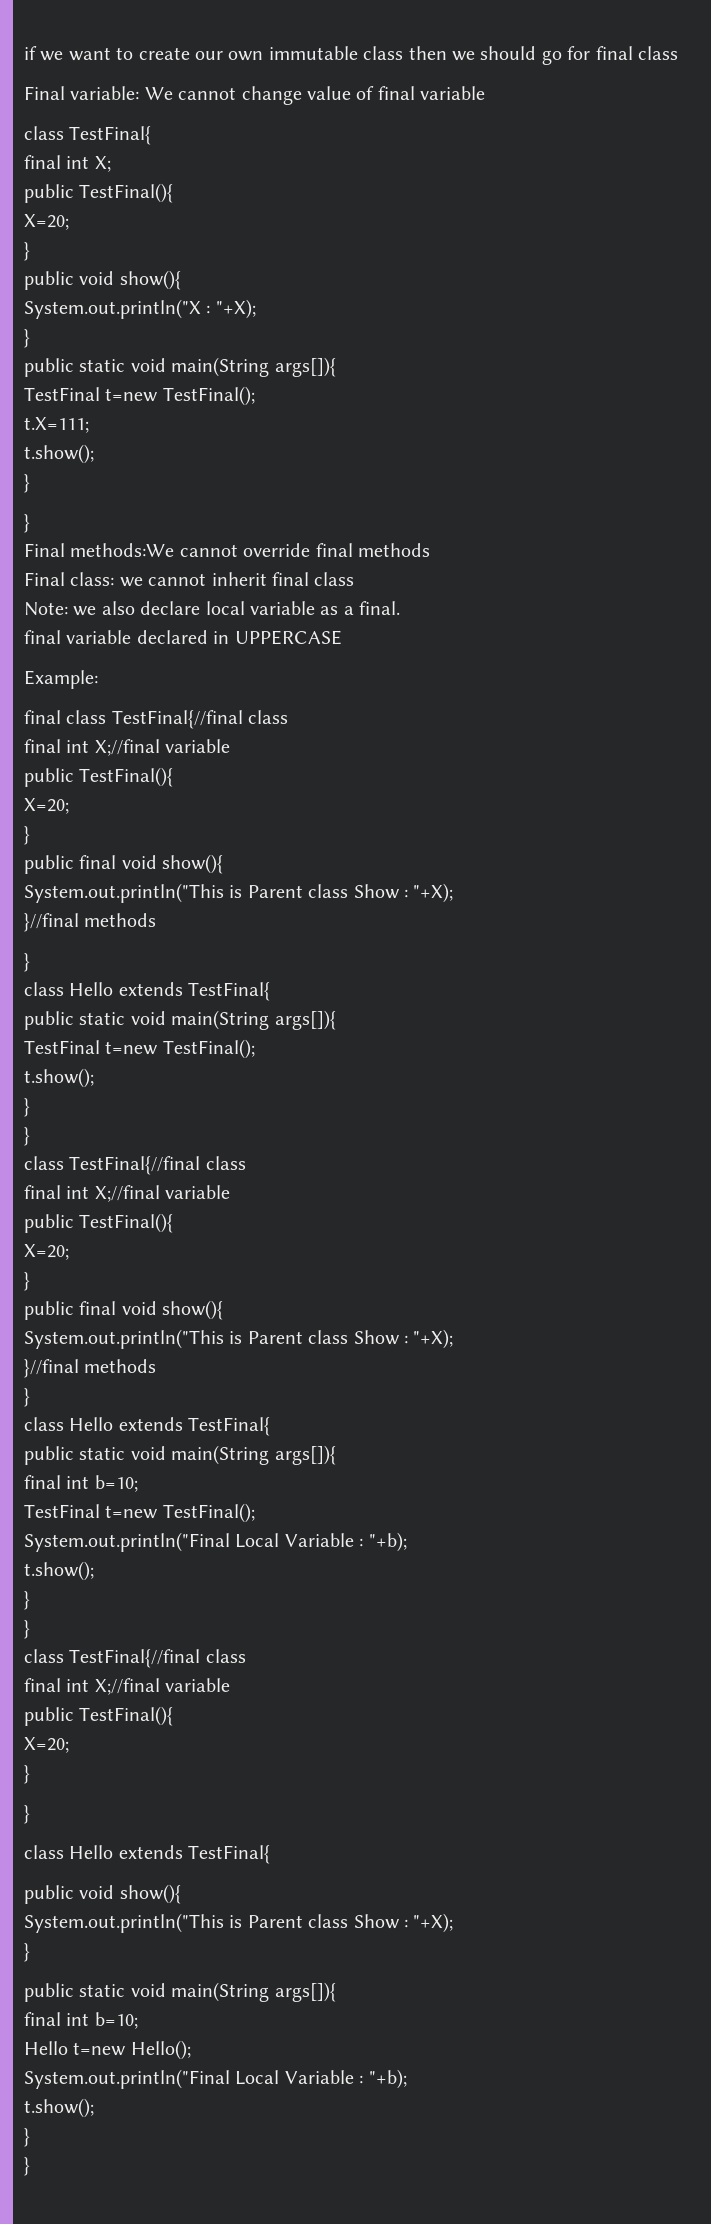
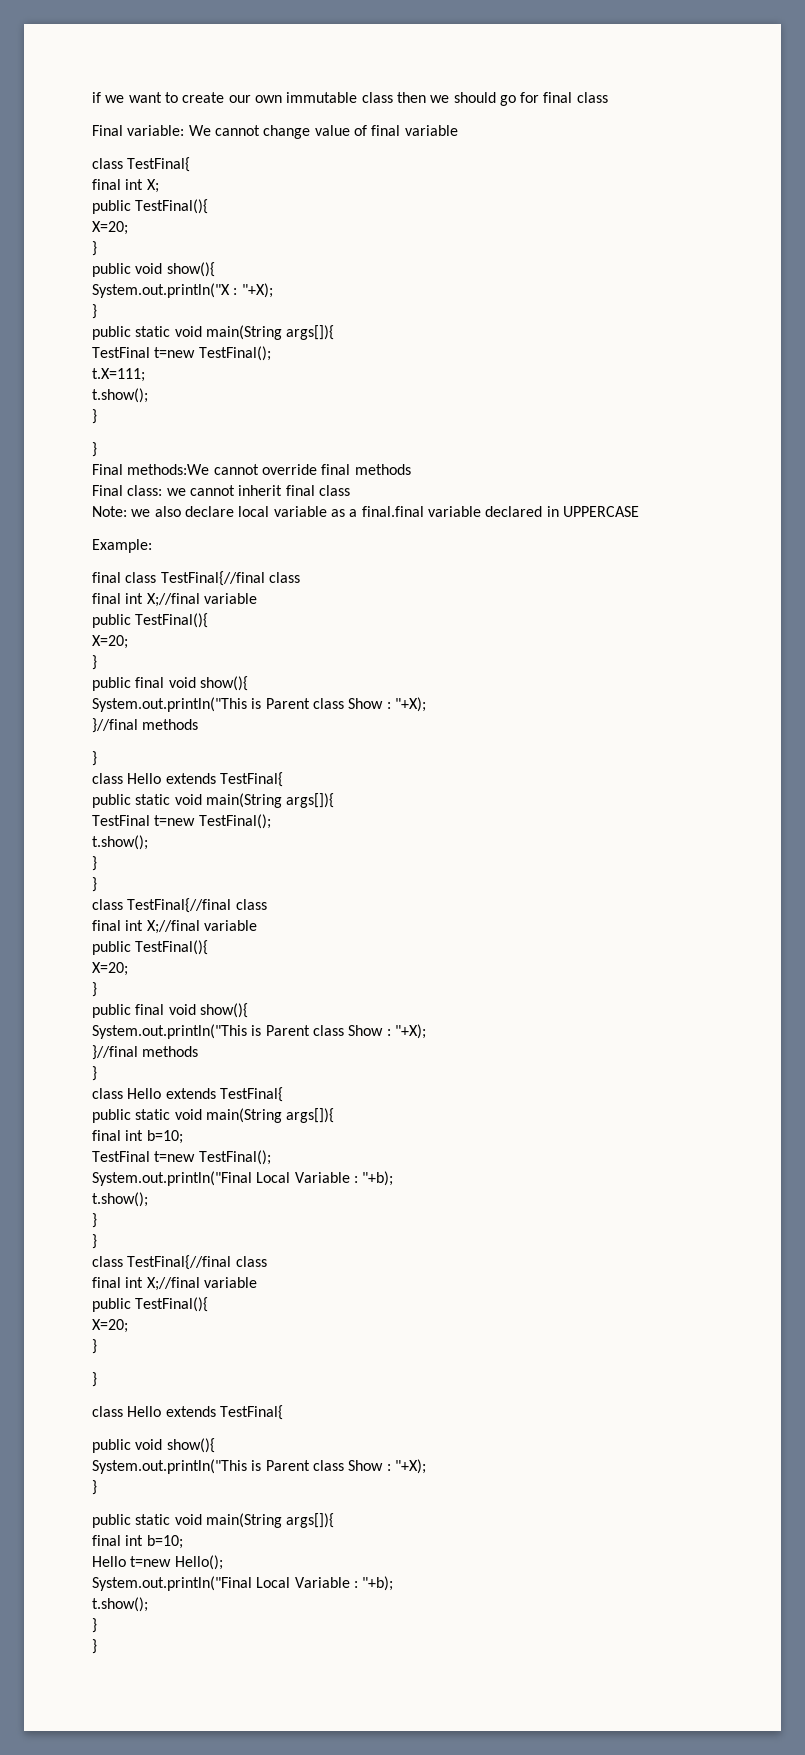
- Note: we also declare local variable as a final.
- final variable declared in UPPERCASE
+ Note: we also declare local variable as a final.final variable declared in UPPERCASE

